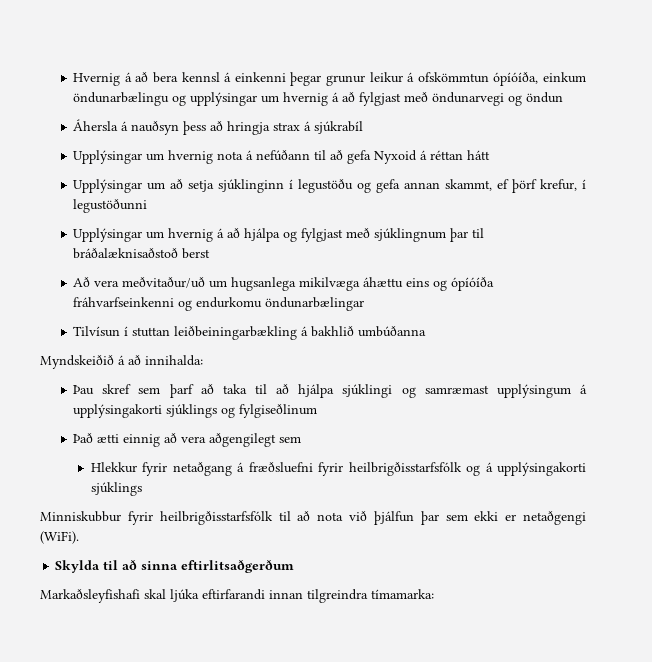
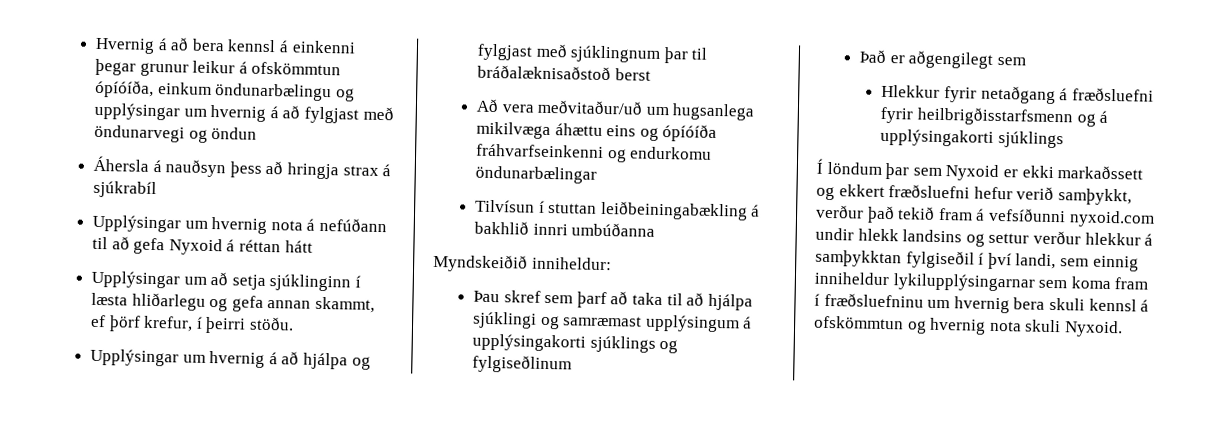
- Upplýsingar um að setja sjúklinginn í legustöðu og gefa annan skammt, ef þörf krefur, í legustöðunni
+ Upplýsingar um að setja sjúklinginn í læsta hliðarlegu og gefa annan skammt, ef þörf krefur, í þeirri stöðu.
- Tilvísun í stuttan leiðbeiningarbækling á bakhlið umbúðanna
+ Tilvísun í stuttan leiðbeiningabækling á bakhlið innri umbúðanna
- Myndskeiðið á að innihalda:
+ Myndskeiðið inniheldur:
- Það ætti einnig að vera aðgengilegt sem
+ Það er aðgengilegt sem
- Hlekkur fyrir netaðgang á fræðsluefni fyrir heilbrigðisstarfsfólk og á upplýsingakorti sjúklings
+ Hlekkur fyrir netaðgang á fræðsluefni fyrir heilbrigðisstarfsmenn og á upplýsingakorti sjúklings
- Minniskubbur fyrir heilbrigðisstarfsfólk til að nota við þjálfun þar sem ekki er netaðgengi (WiFi).
- Skylda til að sinna eftirlitsaðgerðum
- Markaðsleyfishafi skal ljúka eftirfarandi innan tilgreindra tímamarka:
+ Í löndum þar sem Nyxoid er ekki markaðssett og ekkert fræðsluefni hefur verið samþykkt, verður það tekið fram á vefsíðunni nyxoid.com undir hlekk landsins og settur verður hlekkur á samþykktan fylgiseðil í því landi, sem einnig inniheldur lykilupplýsingarnar sem koma fram í fræðsluefninu um hvernig bera skuli kennsl á ofskömmtun og hvernig nota skuli Nyxoid.

